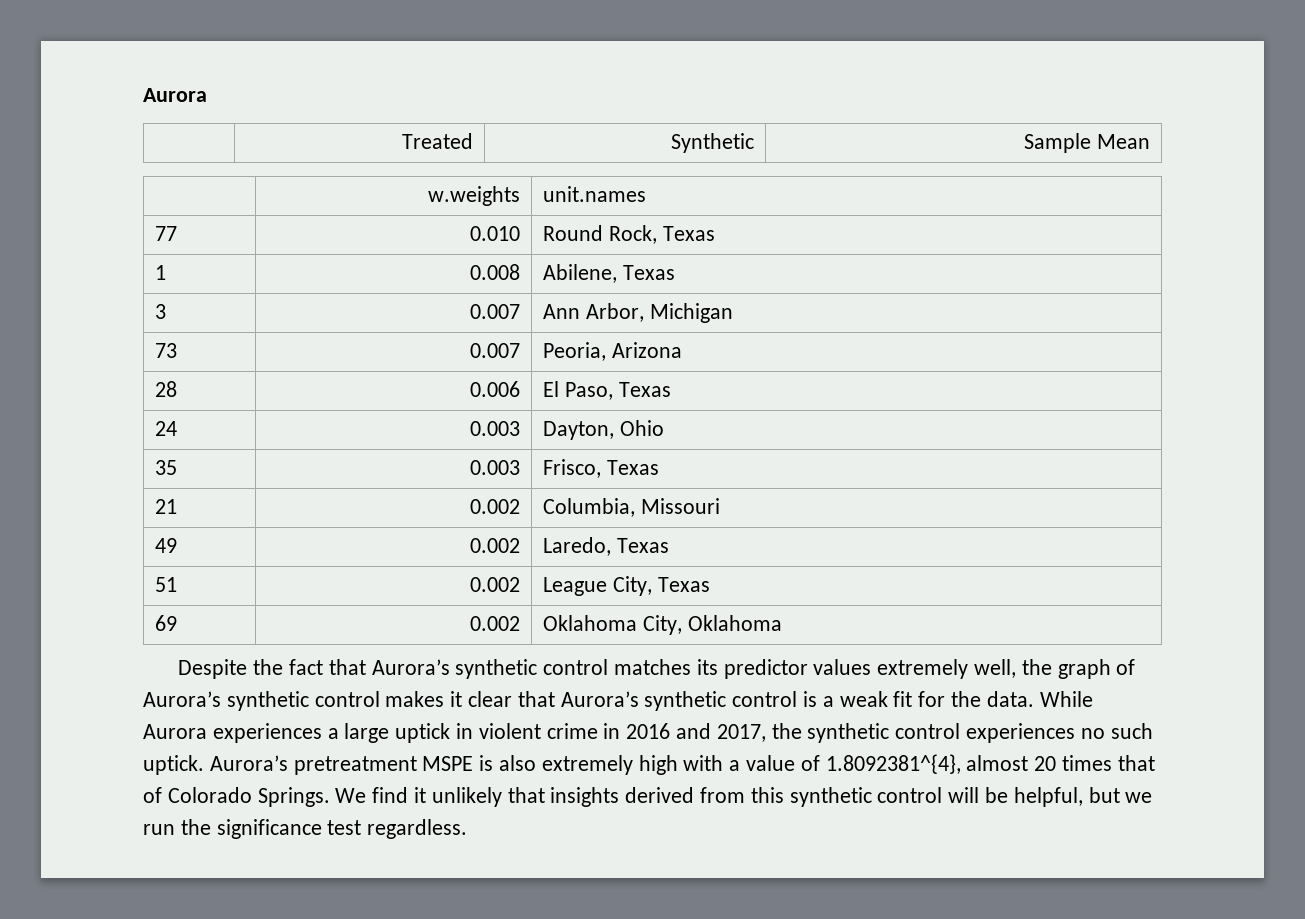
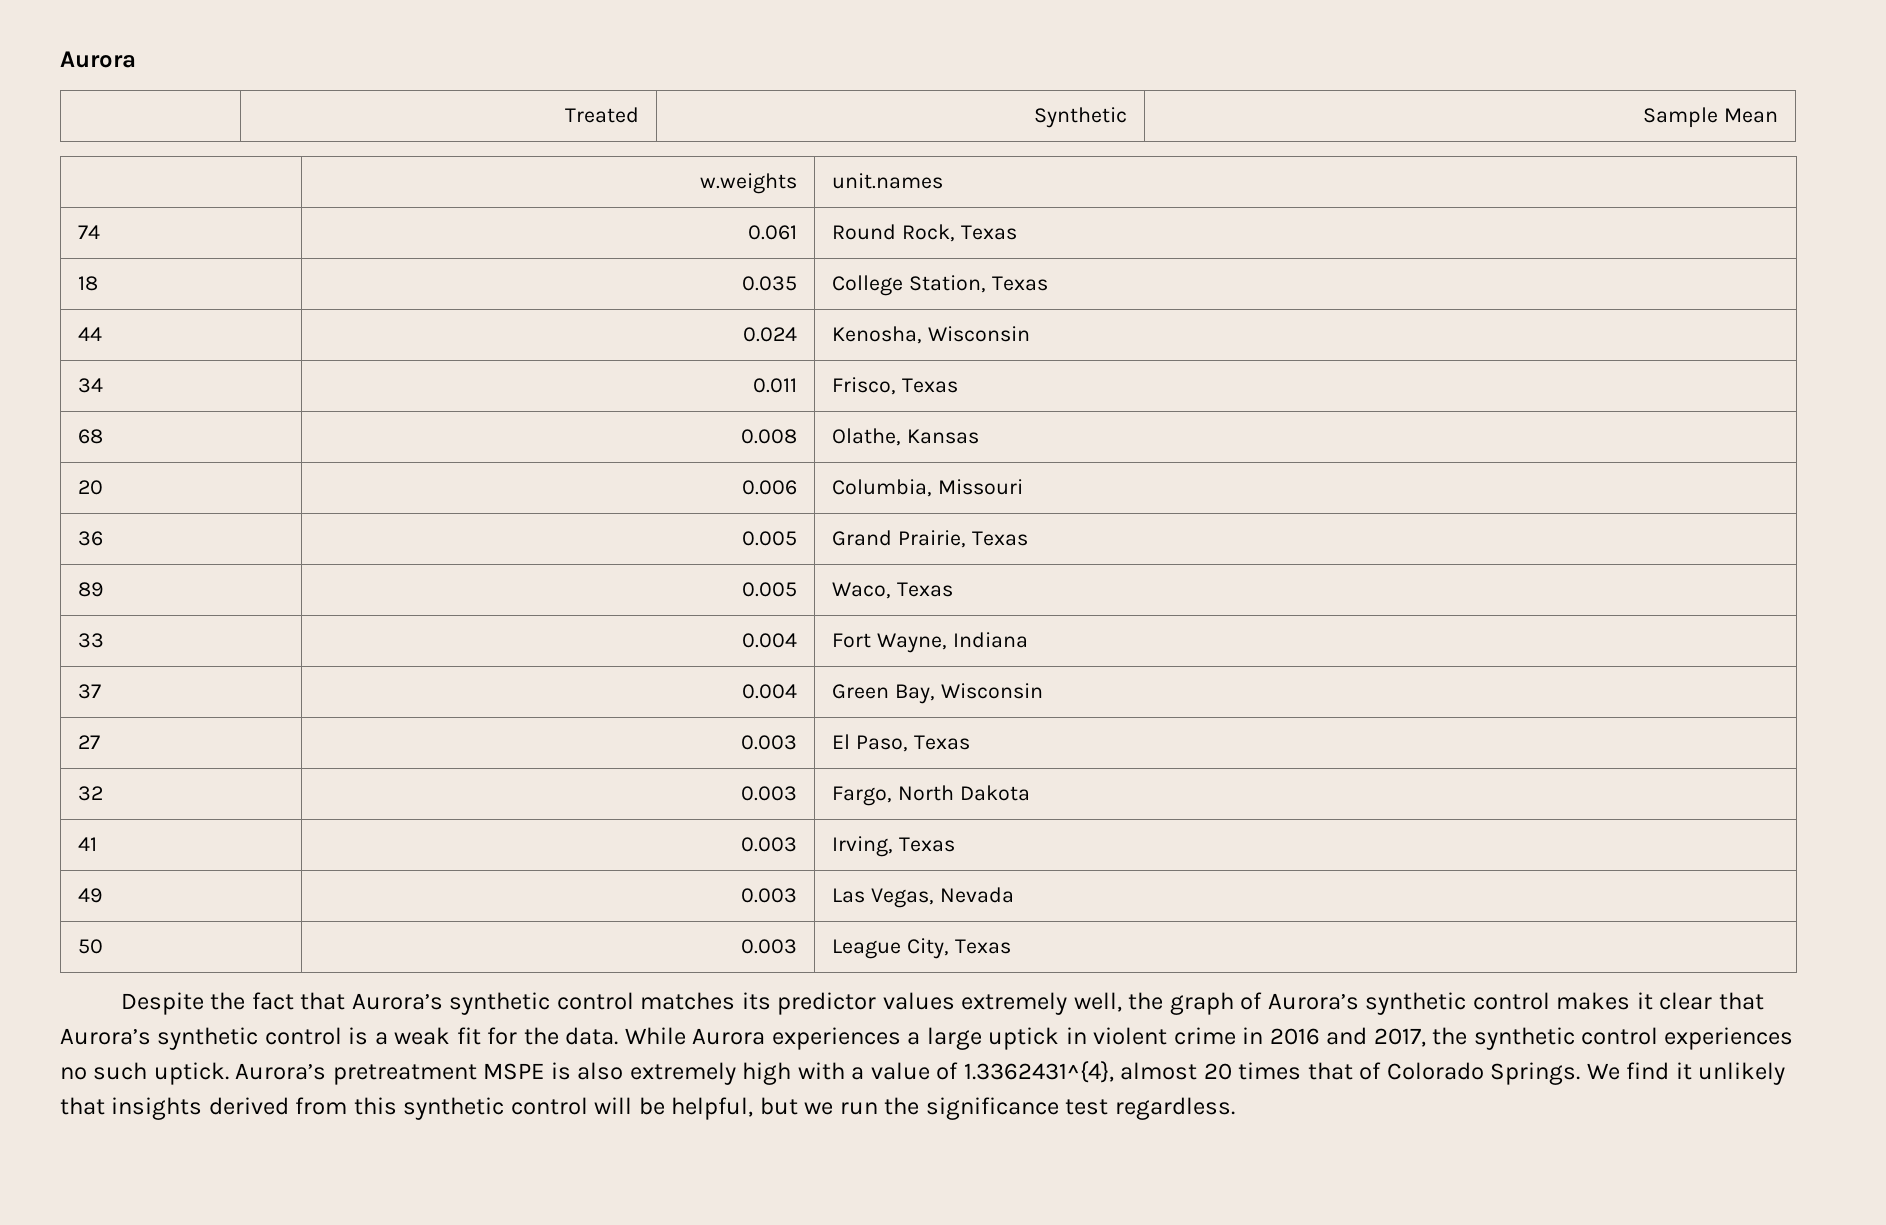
- 77 | 0.010 | Round Rock, Texas
+ 74 | 0.061 | Round Rock, Texas
- 1 | 0.008 | Abilene, Texas
- 3 | 0.007 | Ann Arbor, Michigan
- 73 | 0.007 | Peoria, Arizona
- 28 | 0.006 | El Paso, Texas
+ 18 | 0.035 | College Station, Texas
+ 44 | 0.024 | Kenosha, Wisconsin
+ 34 | 0.011 | Frisco, Texas
+ 68 | 0.008 | Olathe, Kansas
+ 20 | 0.006 | Columbia, Missouri
+ 36 | 0.005 | Grand Prairie, Texas
+ 89 | 0.005 | Waco, Texas
+ 33 | 0.004 | Fort Wayne, Indiana
+ 37 | 0.004 | Green Bay, Wisconsin
+ 27 | 0.003 | El Paso, Texas
- 24 | 0.003 | Dayton, Ohio
- 35 | 0.003 | Frisco, Texas
- 21 | 0.002 | Columbia, Missouri
- 49 | 0.002 | Laredo, Texas
- 51 | 0.002 | League City, Texas
- 69 | 0.002 | Oklahoma City, Oklahoma
+ 32 | 0.003 | Fargo, North Dakota
+ 41 | 0.003 | Irving, Texas
+ 49 | 0.003 | Las Vegas, Nevada
+ 50 | 0.003 | League City, Texas
- Aurora’s pretreatment MSPE is also extremely high with a value of 1.8092381^{4}, almost 20 times that of Colorado Springs.
+ Aurora’s pretreatment MSPE is also extremely high with a value of 1.3362431^{4}, almost 20 times that of Colorado Springs.

